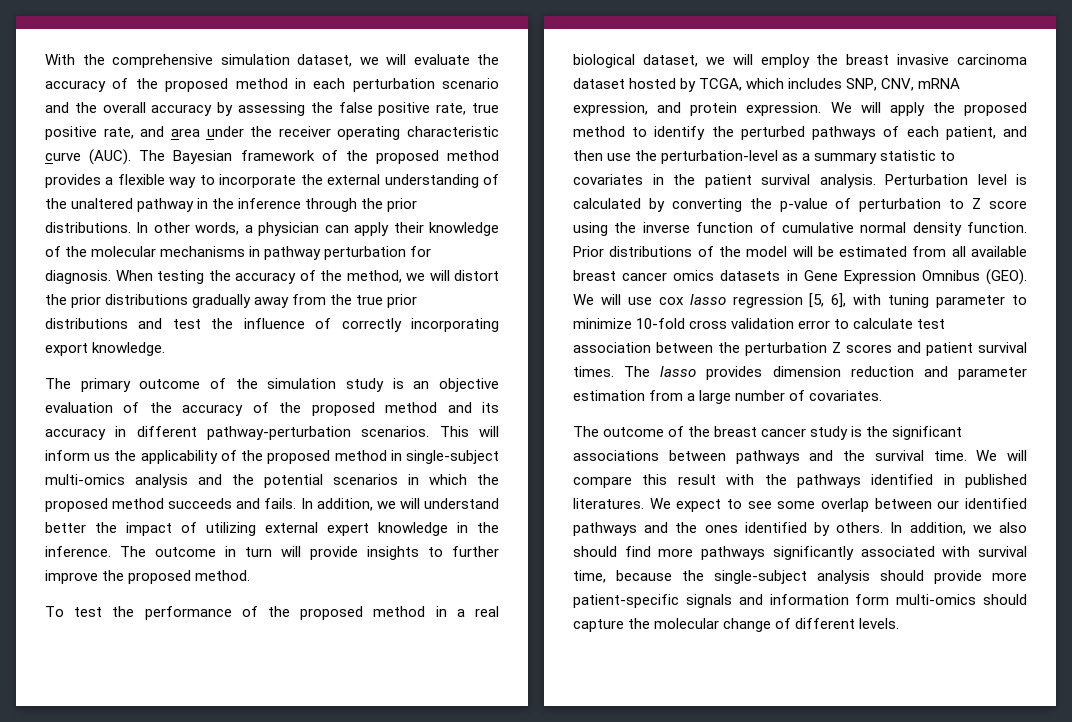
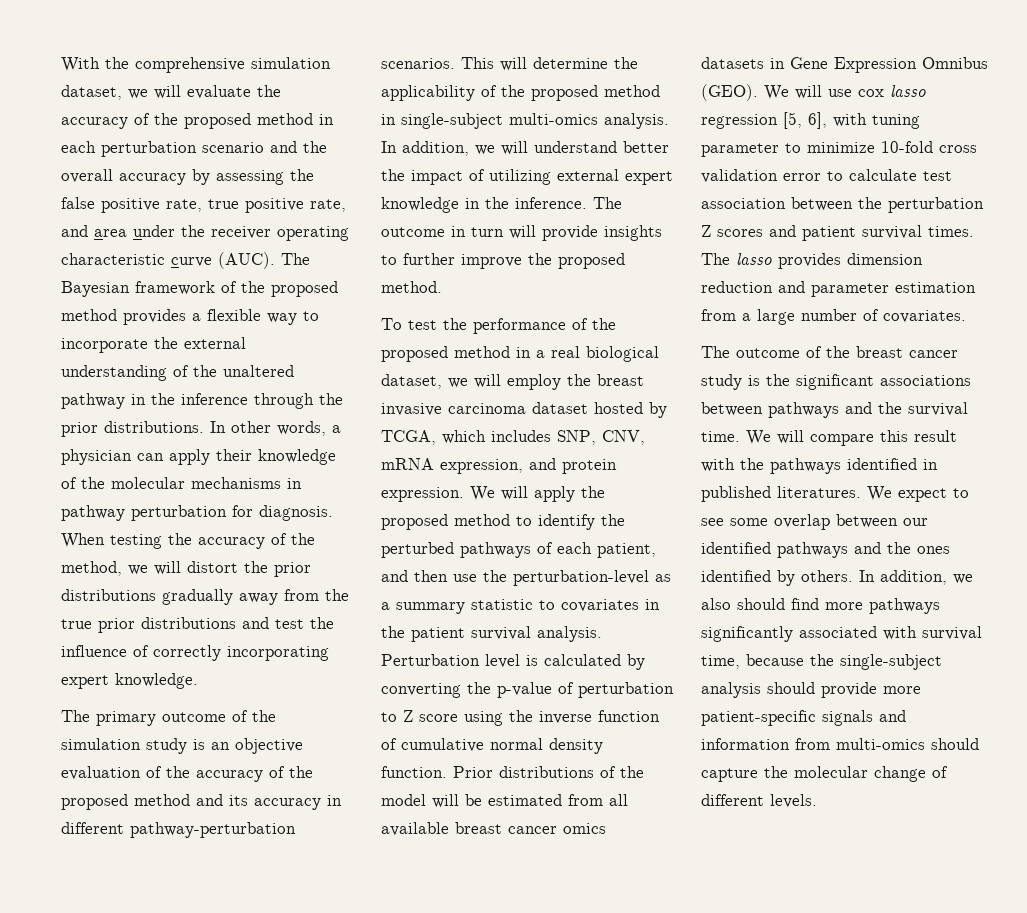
- When testing the accuracy of the method, we will distort the prior distributions gradually away from the true prior distributions and test the influence of correctly incorporating export knowledge.
+ When testing the accuracy of the method, we will distort the prior distributions gradually away from the true prior distributions and test the influence of correctly incorporating expert knowledge.
- This will inform us the applicability of the proposed method in single-subject multi-omics analysis and the potential scenarios in which the proposed method succeeds and fails.
+ This will determine the applicability of the proposed method in single-subject multi-omics analysis.
- In addition, we also should find more pathways significantly associated with survival time, because the single-subject analysis should provide more patient-specific signals and information form multi-omics should capture the molecular change of different levels.
+ In addition, we also should find more pathways significantly associated with survival time, because the single-subject analysis should provide more patient-specific signals and information from multi-omics should capture the molecular change of different levels.

